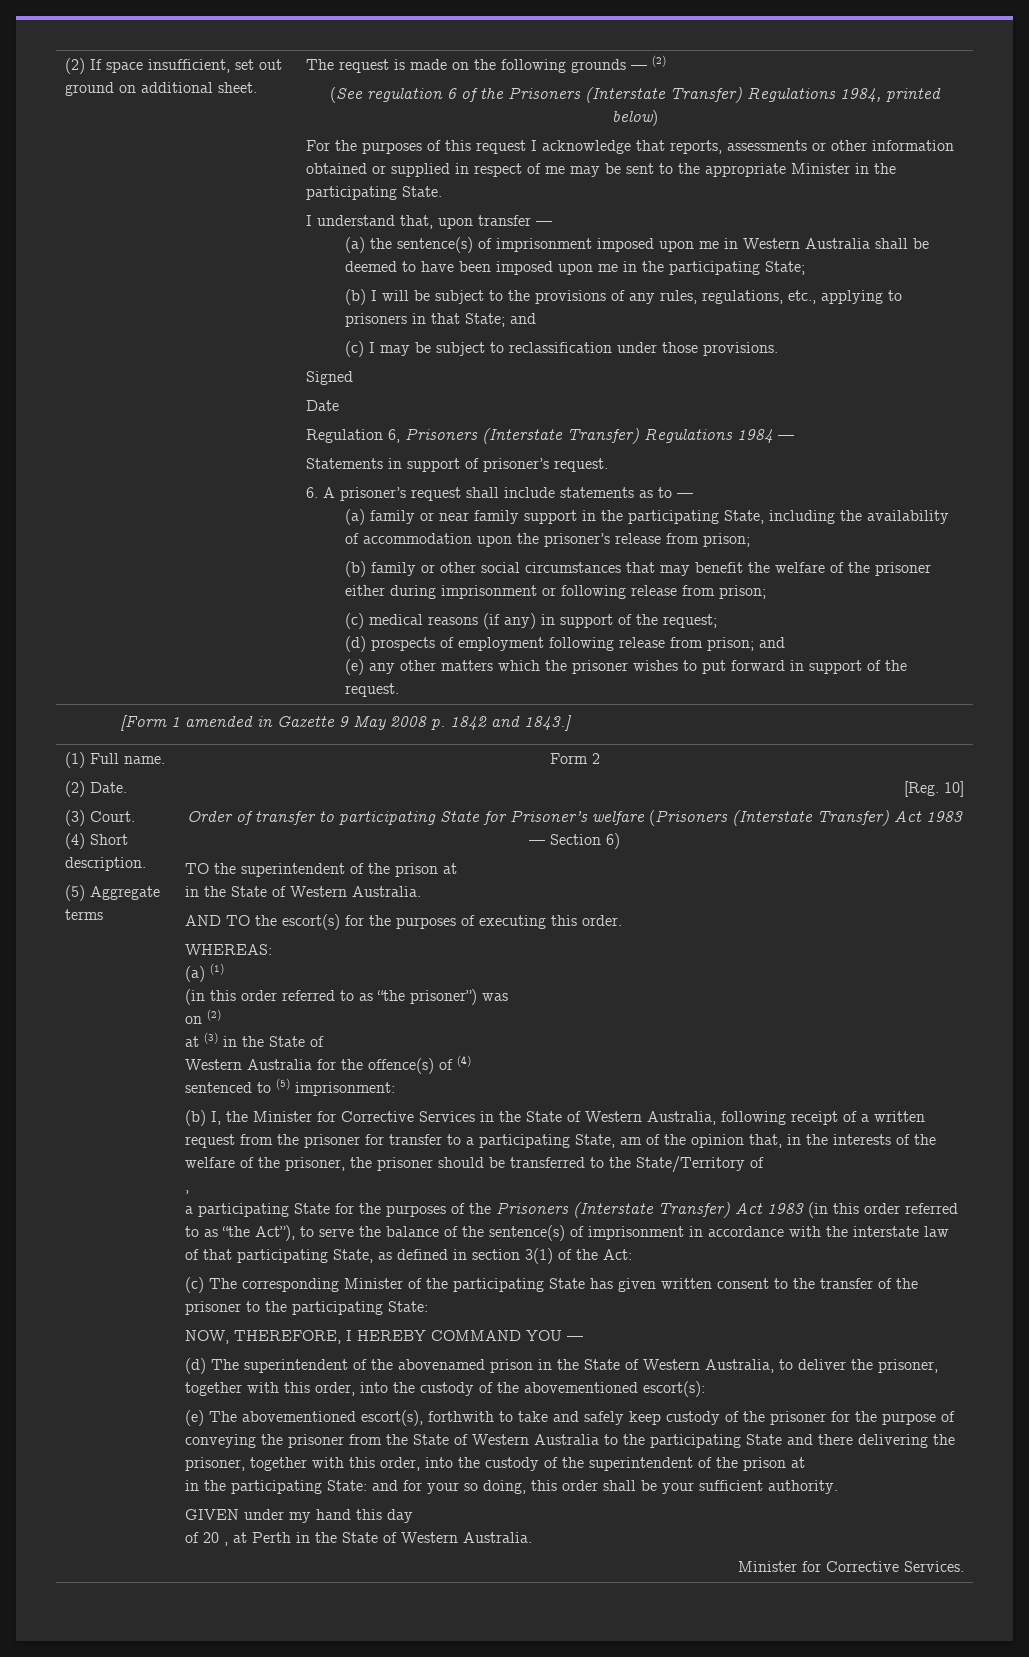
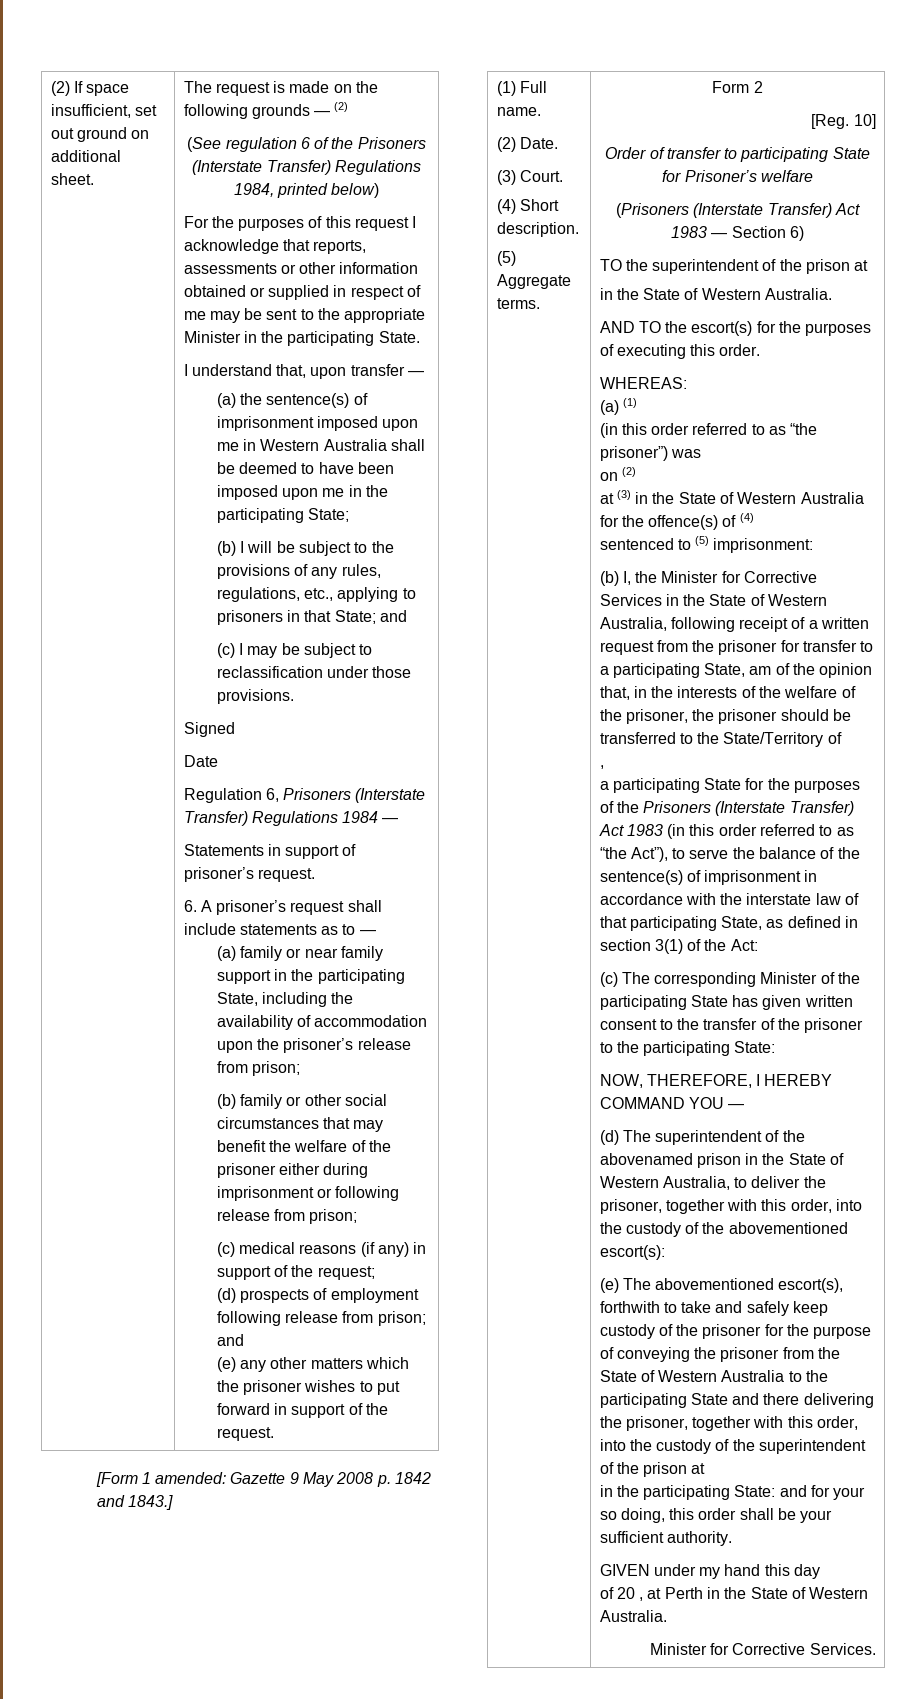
- [Form 1 amended in Gazette 9 May 2008 p. 1842 and 1843.]
+ [Form 1 amended: Gazette 9 May 2008 p. 1842 and 1843.]
- (5) Aggregate terms
+ (5) Aggregate terms.
- Order of transfer to participating State for Prisoner’s welfare (Prisoners (Interstate Transfer) Act 1983 — Section 6)
+ Order of transfer to participating State for Prisoner’s welfare
+ (Prisoners (Interstate Transfer) Act 1983 — Section 6)
- at (3) in the State of
- Western Australia for the offence(s) of (4)
+ at (3) in the State of Western Australia for the offence(s) of (4)

